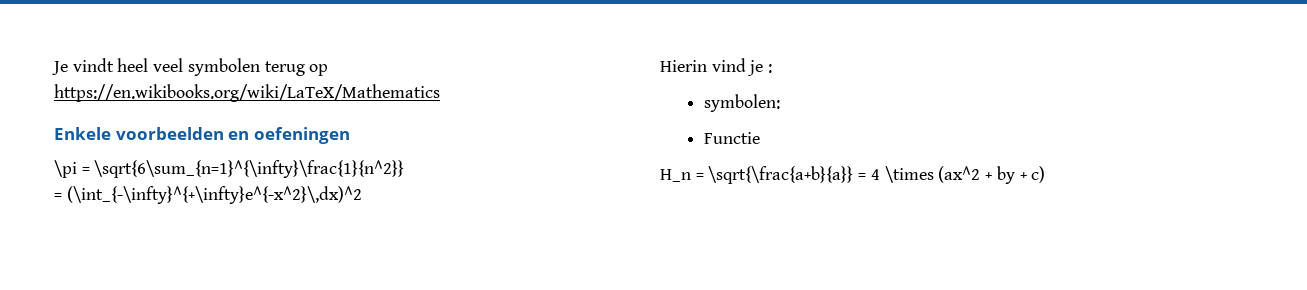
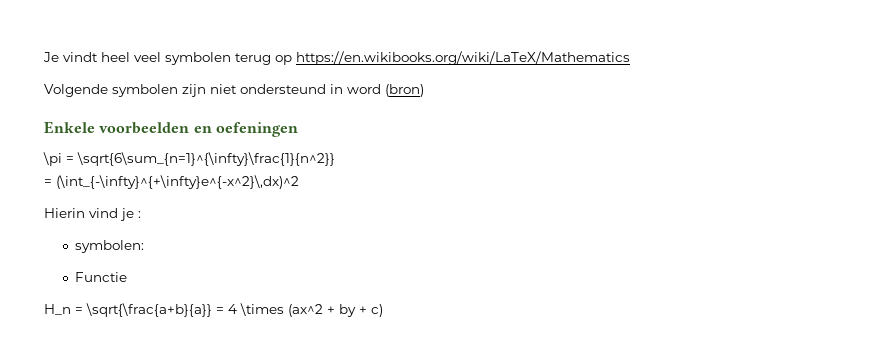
+ Volgende symbolen zijn niet ondersteund in word (bron)

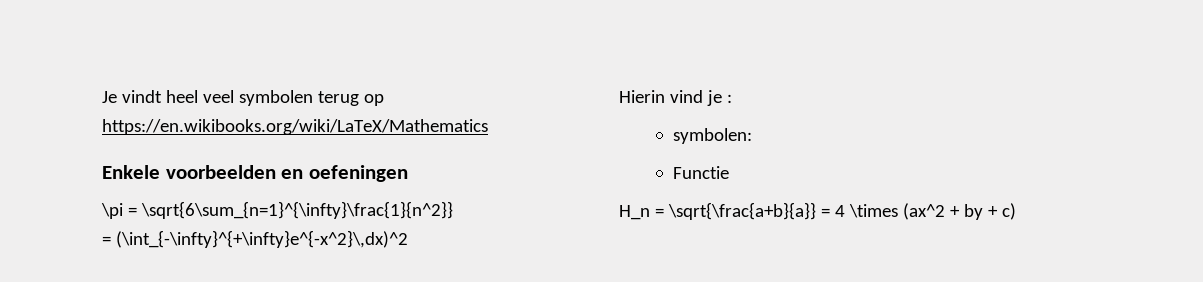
- Volgende symbolen zijn niet ondersteund in word (bron)

